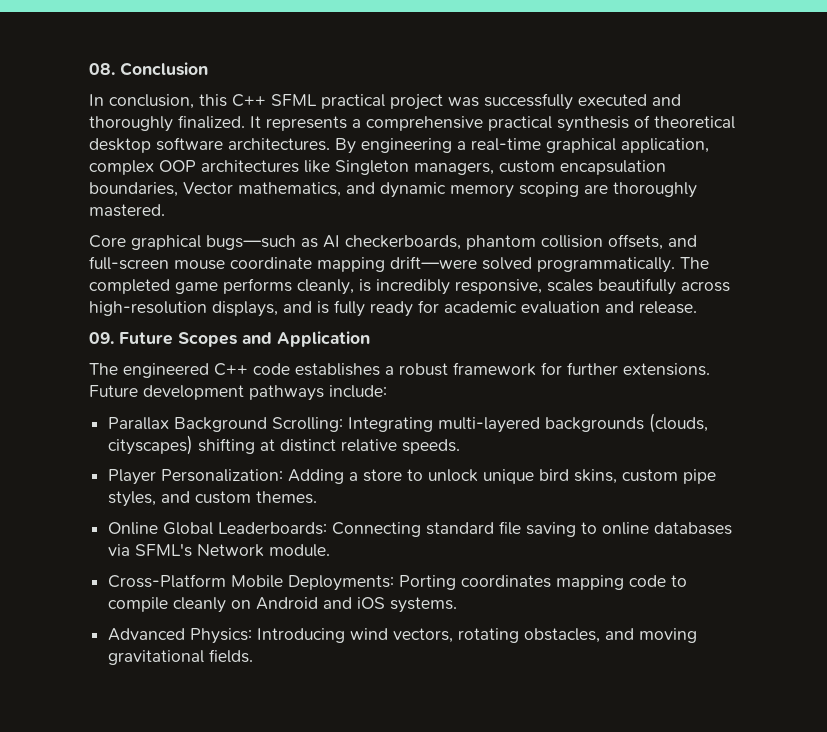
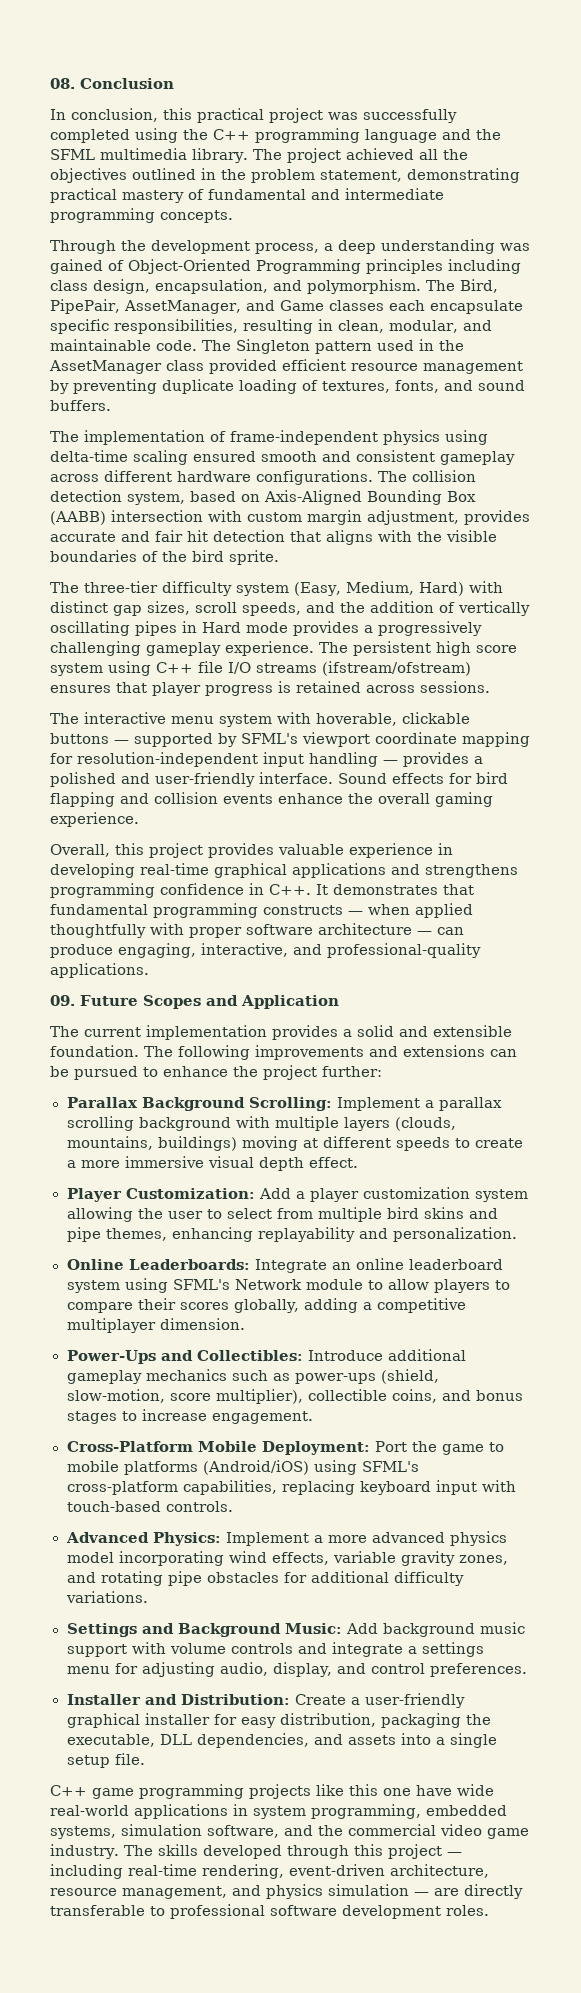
- In conclusion, this C++ SFML practical project was successfully executed and thoroughly finalized. It represents a comprehensive practical synthesis of theoretical desktop software architectures. By engineering a real-time graphical application, complex OOP architectures like Singleton managers, custom encapsulation boundaries, Vector mathematics, and dynamic memory scoping are thoroughly mastered.
- Core graphical bugs—such as AI checkerboards, phantom collision offsets, and full-screen mouse coordinate mapping drift—were solved programmatically. The completed game performs cleanly, is incredibly responsive, scales beautifully across high-resolution displays, and is fully ready for academic evaluation and release.
+ In conclusion, this practical project was successfully completed using the C++ programming language and the SFML multimedia library. The project achieved all the objectives outlined in the problem statement, demonstrating practical mastery of fundamental and intermediate programming concepts.
+ Through the development process, a deep understanding was gained of Object-Oriented Programming principles including class design, encapsulation, and polymorphism. The Bird, PipePair, AssetManager, and Game classes each encapsulate specific responsibilities, resulting in clean, modular, and maintainable code. The Singleton pattern used in the AssetManager class provided efficient resource management by preventing duplicate loading of textures, fonts, and sound buffers.
+ The implementation of frame-independent physics using delta-time scaling ensured smooth and consistent gameplay across different hardware configurations. The collision detection system, based on Axis-Aligned Bounding Box (AABB) intersection with custom margin adjustment, provides accurate and fair hit detection that aligns with the visible boundaries of the bird sprite.
+ The three-tier difficulty system (Easy, Medium, Hard) with distinct gap sizes, scroll speeds, and the addition of vertically oscillating pipes in Hard mode provides a progressively challenging gameplay experience. The persistent high score system using C++ file I/O streams (ifstream/ofstream) ensures that player progress is retained across sessions.
+ The interactive menu system with hoverable, clickable buttons — supported by SFML's viewport coordinate mapping for resolution-independent input handling — provides a polished and user-friendly interface. Sound effects for bird flapping and collision events enhance the overall gaming experience.
+ Overall, this project provides valuable experience in developing real-time graphical applications and strengthens programming confidence in C++. It demonstrates that fundamental programming constructs — when applied thoughtfully with proper software architecture — can produce engaging, interactive, and professional-quality applications.
- The engineered C++ code establishes a robust framework for further extensions. Future development pathways include:
- Parallax Background Scrolling: Integrating multi-layered backgrounds (clouds, cityscapes) shifting at distinct relative speeds.
- Player Personalization: Adding a store to unlock unique bird skins, custom pipe styles, and custom themes.
- Online Global Leaderboards: Connecting standard file saving to online databases via SFML's Network module.
- Cross-Platform Mobile Deployments: Porting coordinates mapping code to compile cleanly on Android and iOS systems.
- Advanced Physics: Introducing wind vectors, rotating obstacles, and moving gravitational fields.
+ The current implementation provides a solid and extensible foundation. The following improvements and extensions can be pursued to enhance the project further:
+ Parallax Background Scrolling: Implement a parallax scrolling background with multiple layers (clouds, mountains, buildings) moving at different speeds to create a more immersive visual depth effect.
+ Player Customization: Add a player customization system allowing the user to select from multiple bird skins and pipe themes, enhancing replayability and personalization.
+ Online Leaderboards: Integrate an online leaderboard system using SFML's Network module to allow players to compare their scores globally, adding a competitive multiplayer dimension.
+ Power-Ups and Collectibles: Introduce additional gameplay mechanics such as power-ups (shield, slow-motion, score multiplier), collectible coins, and bonus stages to increase engagement.
+ Cross-Platform Mobile Deployment: Port the game to mobile platforms (Android/iOS) using SFML's cross-platform capabilities, replacing keyboard input with touch-based controls.
+ Advanced Physics: Implement a more advanced physics model incorporating wind effects, variable gravity zones, and rotating pipe obstacles for additional difficulty variations.
+ Settings and Background Music: Add background music support with volume controls and integrate a settings menu for adjusting audio, display, and control preferences.
+ Installer and Distribution: Create a user-friendly graphical installer for easy distribution, packaging the executable, DLL dependencies, and assets into a single setup file.
+ C++ game programming projects like this one have wide real-world applications in system programming, embedded systems, simulation software, and the commercial video game industry. The skills developed through this project — including real-time rendering, event-driven architecture, resource management, and physics simulation — are directly transferable to professional software development roles.

